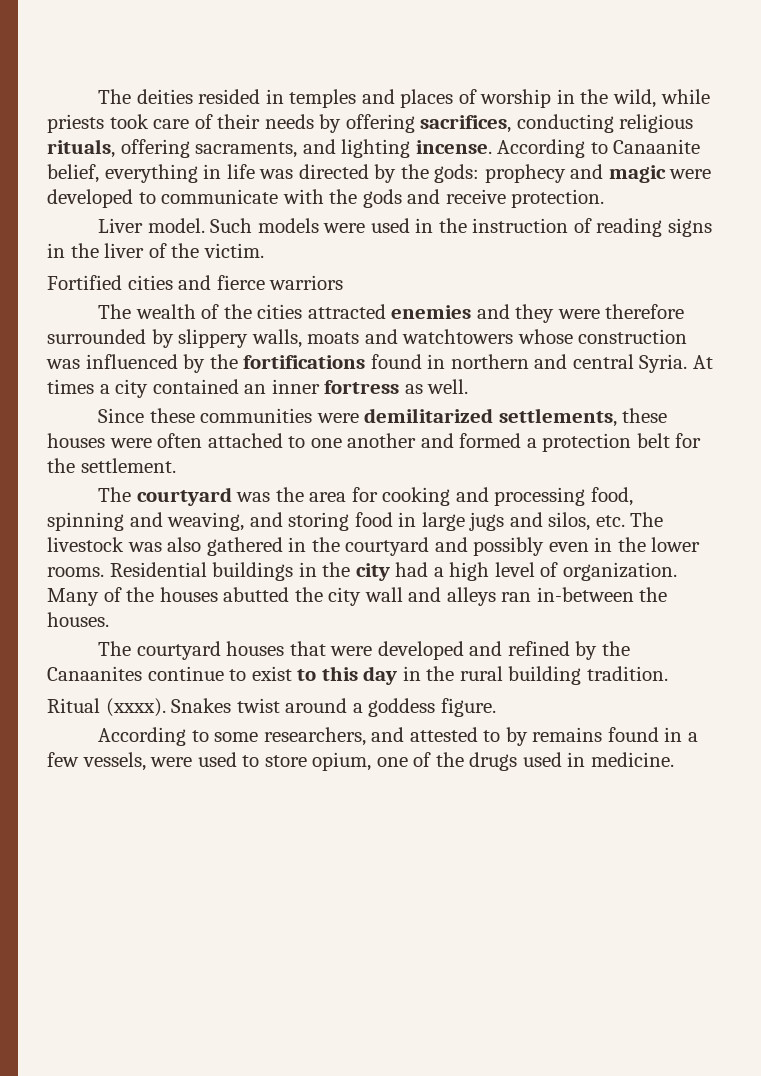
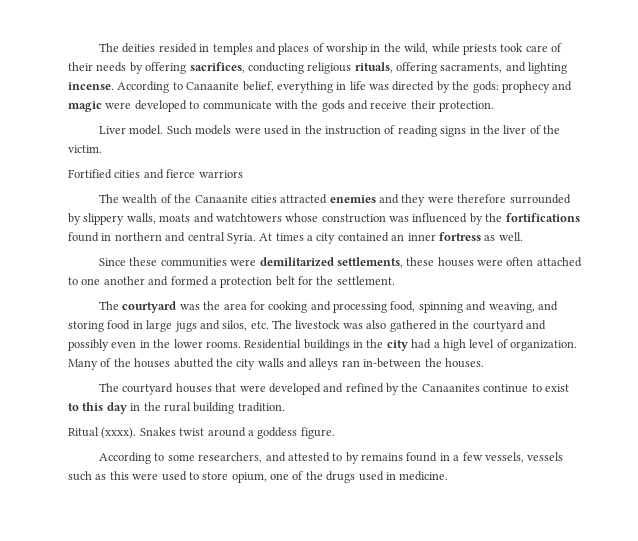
- According to Canaanite belief, everything in life was directed by the gods: prophecy and magic were developed to communicate with the gods and receive protection.
+ According to Canaanite belief, everything in life was directed by the gods: prophecy and magic were developed to communicate with the gods and receive their protection.
- The wealth of the cities attracted enemies and they were therefore surrounded by slippery walls, moats and watchtowers whose construction was influenced by the fortifications found in northern and central Syria.
+ The wealth of the Canaanite cities attracted enemies and they were therefore surrounded by slippery walls, moats and watchtowers whose construction was influenced by the fortifications found in northern and central Syria.
- Many of the houses abutted the city wall and alleys ran in-between the houses.
+ Many of the houses abutted the city walls and alleys ran in-between the houses.
- According to some researchers, and attested to by remains found in a few vessels, were used to store opium, one of the drugs used in medicine.
+ According to some researchers, and attested to by remains found in a few vessels, vessels such as this were used to store opium, one of the drugs used in medicine.

